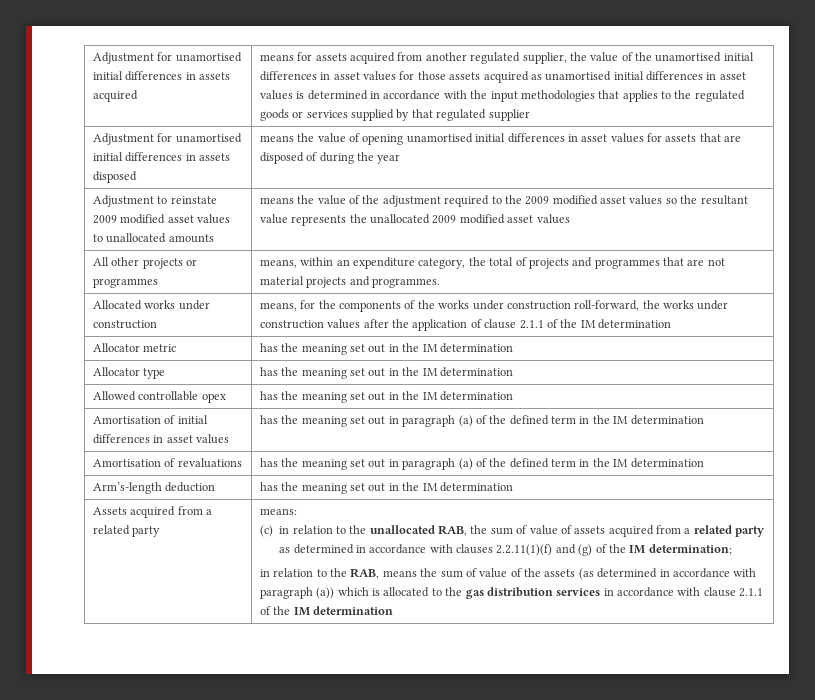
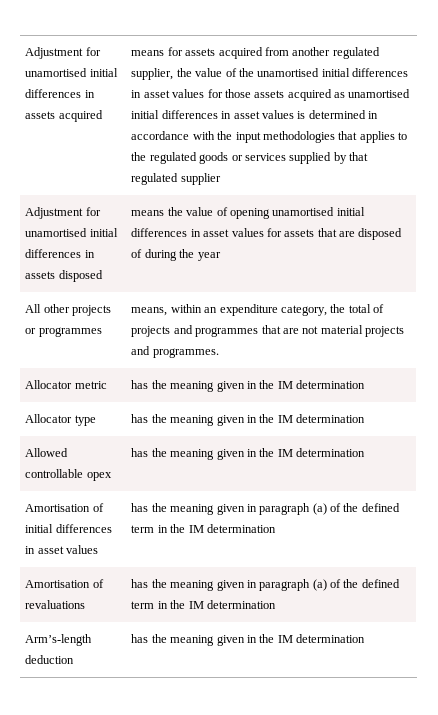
- Adjustment to reinstate 2009 modified asset values to unallocated amounts | means the value of the adjustment required to the 2009 modified asset values so the resultant value represents the unallocated 2009 modified asset values
- Allocated works under construction | means, for the components of the works under construction roll-forward, the works under construction values after the application of clause 2.1.1 of the IM determination
- Allocator metric | has the meaning set out in the IM determination
+ Allocator metric | has the meaning given in the IM determination
- Allocator type | has the meaning set out in the IM determination
+ Allocator type | has the meaning given in the IM determination
- Allowed controllable opex | has the meaning set out in the IM determination
+ Allowed controllable opex | has the meaning given in the IM determination
- Amortisation of initial differences in asset values | has the meaning set out in paragraph (a) of the defined term in the IM determination
+ Amortisation of initial differences in asset values | has the meaning given in paragraph (a) of the defined term in the IM determination
- Amortisation of revaluations | has the meaning set out in paragraph (a) of the defined term in the IM determination
+ Amortisation of revaluations | has the meaning given in paragraph (a) of the defined term in the IM determination
- Arm’s-length deduction | has the meaning set out in the IM determination
- Assets acquired from a related party | means:
- (c) in relation to the unallocated RAB, the sum of value of assets acquired from a related party as determined in accordance with clauses 2.2.11(1)(f) and (g) of the IM determination;
- in relation to the RAB, means the sum of value of the assets (as determined in accordance with paragraph (a)) which is allocated to the gas distribution services in accordance with clause 2.1.1 of the IM determination
+ Arm’s-length deduction | has the meaning given in the IM determination

